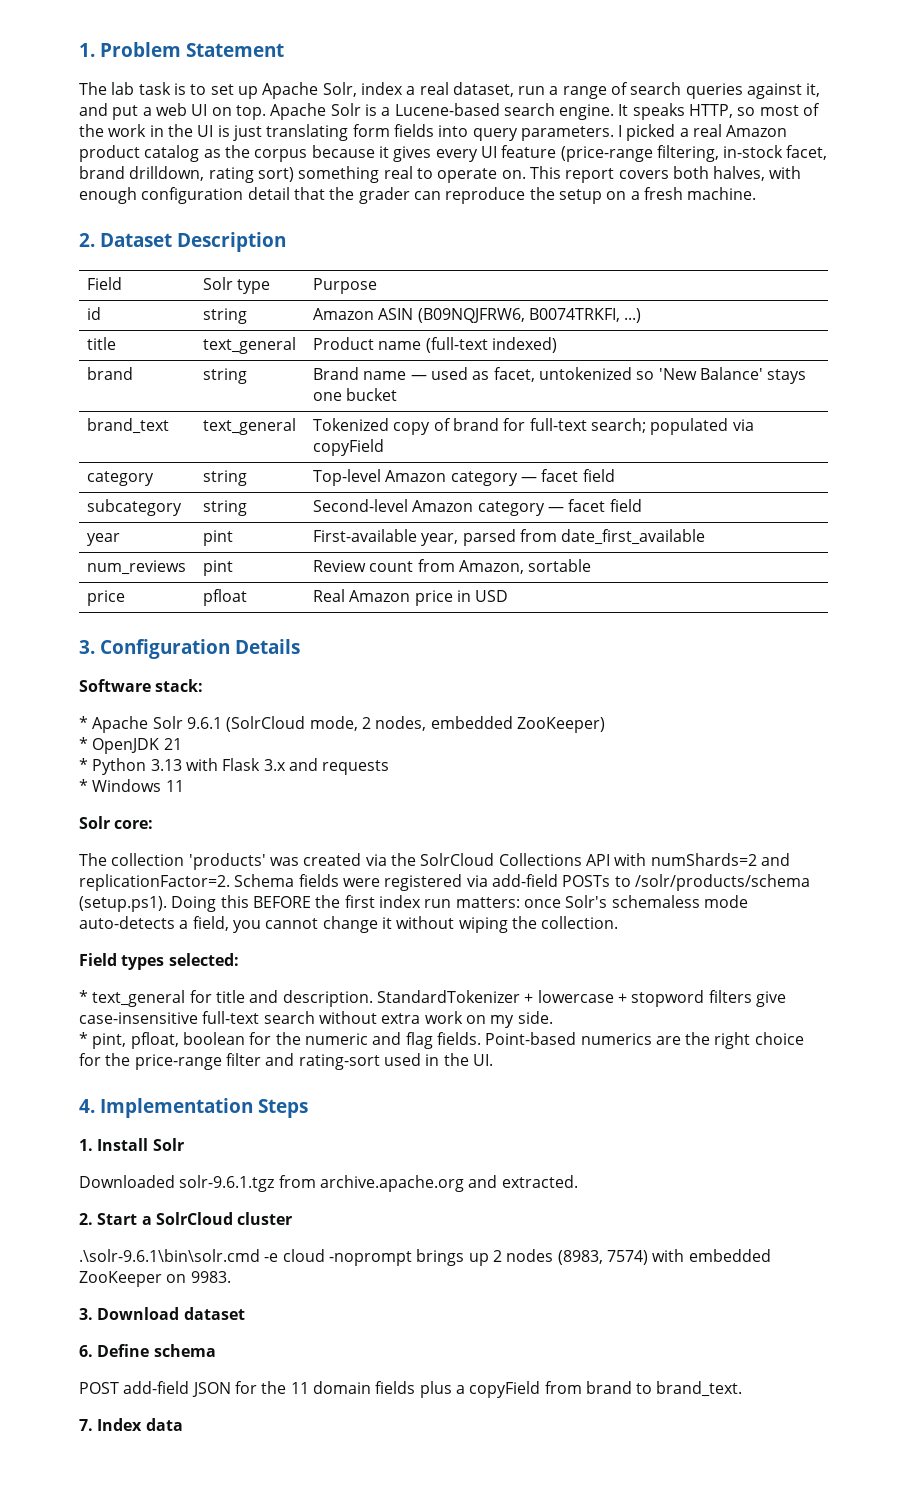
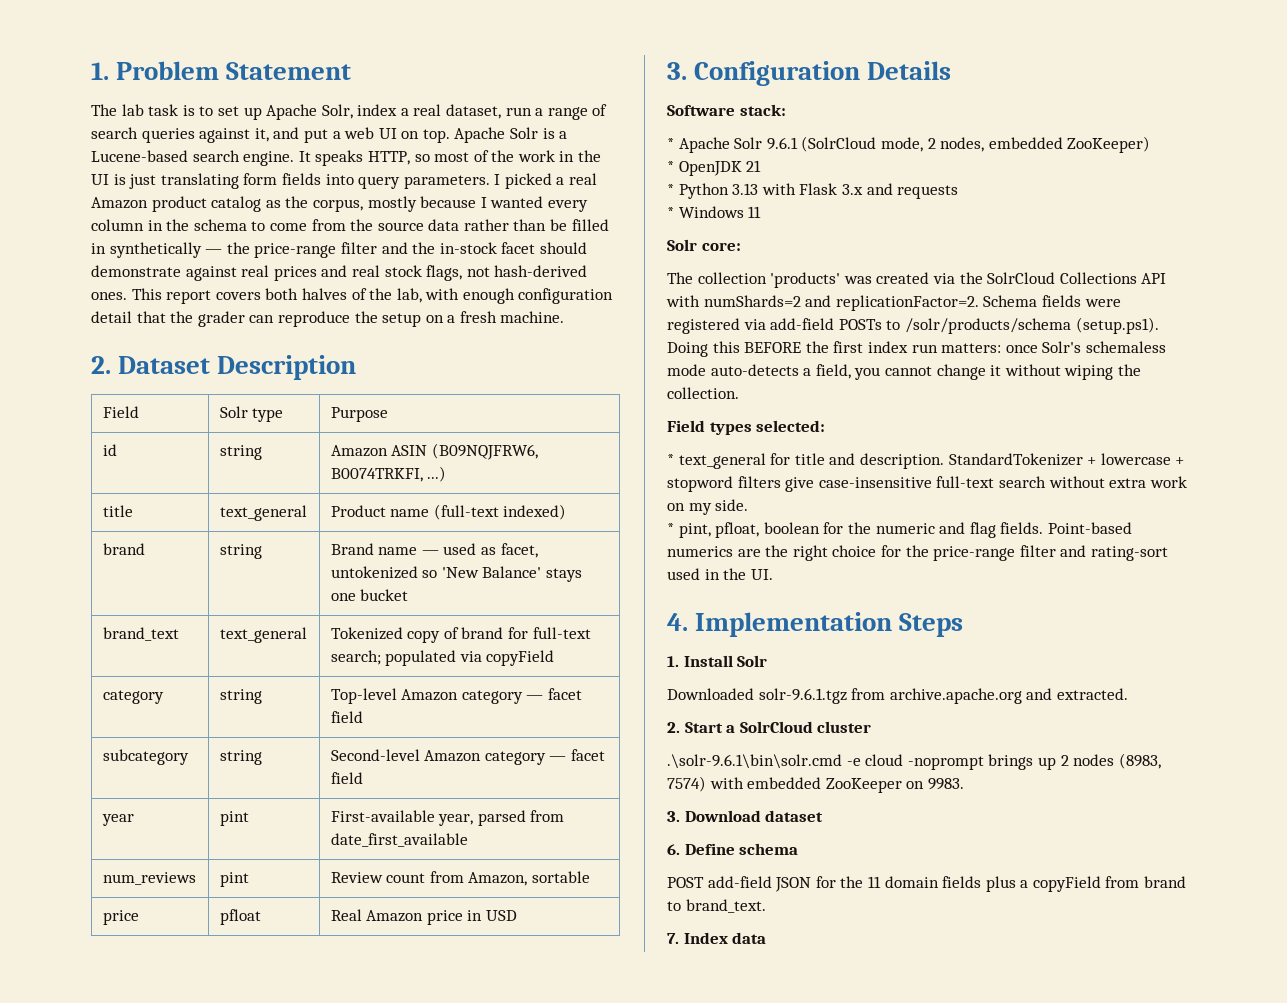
- I picked a real Amazon product catalog as the corpus because it gives every UI feature (price-range filtering, in-stock facet, brand drilldown, rating sort) something real to operate on. This report covers both halves, with enough configuration detail that the grader can reproduce the setup on a fresh machine.
+ I picked a real Amazon product catalog as the corpus, mostly because I wanted every column in the schema to come from the source data rather than be filled in synthetically — the price-range filter and the in-stock facet should demonstrate against real prices and real stock flags, not hash-derived ones. This report covers both halves of the lab, with enough configuration detail that the grader can reproduce the setup on a fresh machine.

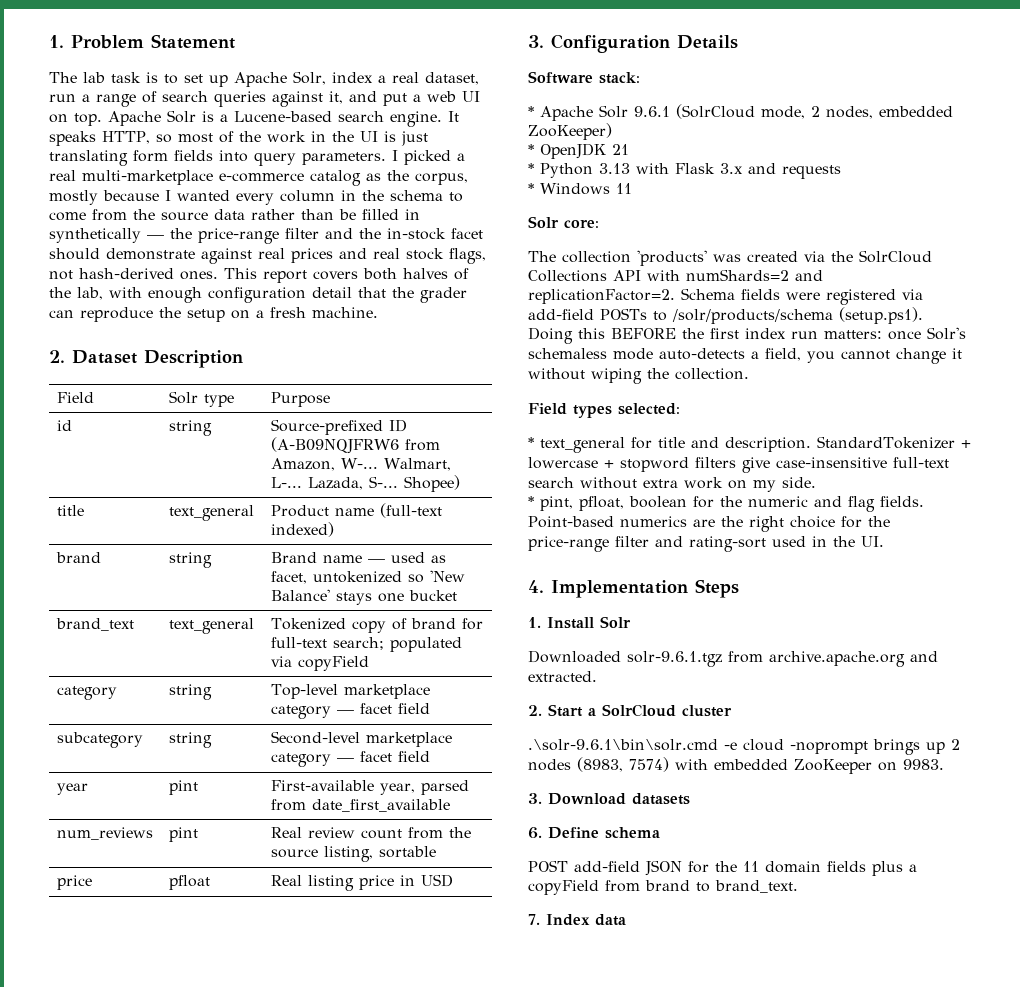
- I picked a real Amazon product catalog as the corpus, mostly because I wanted every column in the schema to come from the source data rather than be filled in synthetically — the price-range filter and the in-stock facet should demonstrate against real prices and real stock flags, not hash-derived ones.
+ I picked a real multi-marketplace e-commerce catalog as the corpus, mostly because I wanted every column in the schema to come from the source data rather than be filled in synthetically — the price-range filter and the in-stock facet should demonstrate against real prices and real stock flags, not hash-derived ones.
- id | string | Amazon ASIN (B09NQJFRW6, B0074TRKFI, ...)
+ id | string | Source-prefixed ID (A-B09NQJFRW6 from Amazon, W-... Walmart, L-... Lazada, S-... Shopee)
- category | string | Top-level Amazon category — facet field
+ category | string | Top-level marketplace category — facet field
- subcategory | string | Second-level Amazon category — facet field
+ subcategory | string | Second-level marketplace category — facet field
- num_reviews | pint | Review count from Amazon, sortable
+ num_reviews | pint | Real review count from the source listing, sortable
- price | pfloat | Real Amazon price in USD
+ price | pfloat | Real listing price in USD
- 3. Download dataset
+ 3. Download datasets

